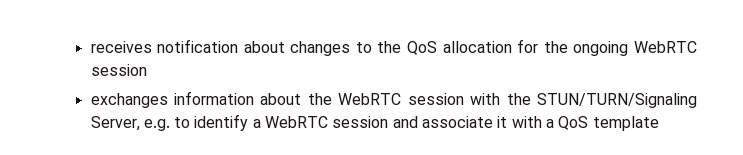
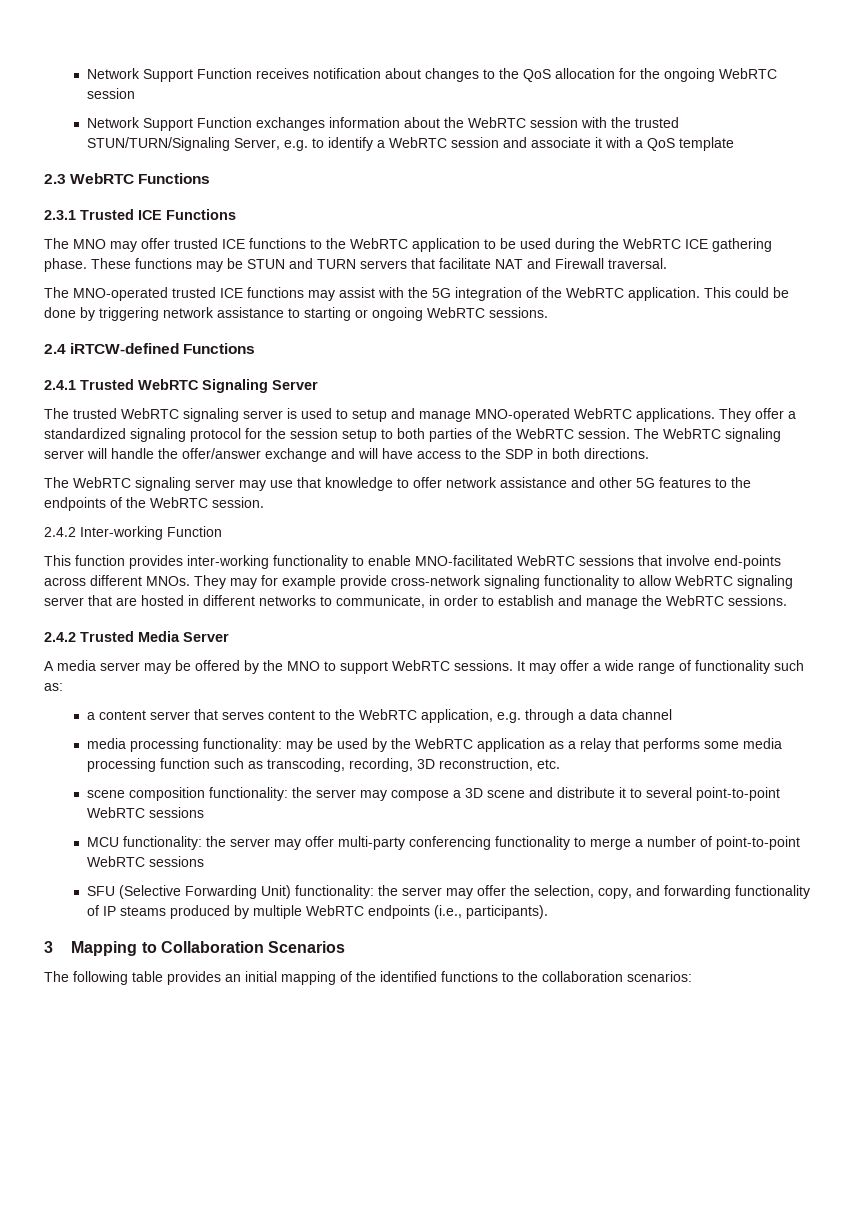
- receives notification about changes to the QoS allocation for the ongoing WebRTC session
+ Network Support Function receives notification about changes to the QoS allocation for the ongoing WebRTC session
- exchanges information about the WebRTC session with the STUN/TURN/Signaling Server, e.g. to identify a WebRTC session and associate it with a QoS template
+ Network Support Function exchanges information about the WebRTC session with the trusted STUN/TURN/Signaling Server, e.g. to identify a WebRTC session and associate it with a QoS template
+ 2.3 WebRTC Functions
+ 2.3.1 Trusted ICE Functions
+ The MNO may offer trusted ICE functions to the WebRTC application to be used during the WebRTC ICE gathering phase. These functions may be STUN and TURN servers that facilitate NAT and Firewall traversal.
+ The MNO-operated trusted ICE functions may assist with the 5G integration of the WebRTC application. This could be done by triggering network assistance to starting or ongoing WebRTC sessions.
+ 2.4 iRTCW-defined Functions
+ 2.4.1 Trusted WebRTC Signaling Server
+ The trusted WebRTC signaling server is used to setup and manage MNO-operated WebRTC applications. They offer a standardized signaling protocol for the session setup to both parties of the WebRTC session. The WebRTC signaling server will handle the offer/answer exchange and will have access to the SDP in both directions.
+ The WebRTC signaling server may use that knowledge to offer network assistance and other 5G features to the endpoints of the WebRTC session.
+ 2.4.2 Inter-working Function
+ This function provides inter-working functionality to enable MNO-facilitated WebRTC sessions that involve end-points across different MNOs. They may for example provide cross-network signaling functionality to allow WebRTC signaling server that are hosted in different networks to communicate, in order to establish and manage the WebRTC sessions.
+ 2.4.2 Trusted Media Server
+ A media server may be offered by the MNO to support WebRTC sessions. It may offer a wide range of functionality such as:
+ a content server that serves content to the WebRTC application, e.g. through a data channel
+ media processing functionality: may be used by the WebRTC application as a relay that performs some media processing function such as transcoding, recording, 3D reconstruction, etc.
+ scene composition functionality: the server may compose a 3D scene and distribute it to several point-to-point WebRTC sessions
+ MCU functionality: the server may offer multi-party conferencing functionality to merge a number of point-to-point WebRTC sessions
+ SFU (Selective Forwarding Unit) functionality: the server may offer the selection, copy, and forwarding functionality of IP steams produced by multiple WebRTC endpoints (i.e., participants).
+ 3 Mapping to Collaboration Scenarios
+ The following table provides an initial mapping of the identified functions to the collaboration scenarios:

